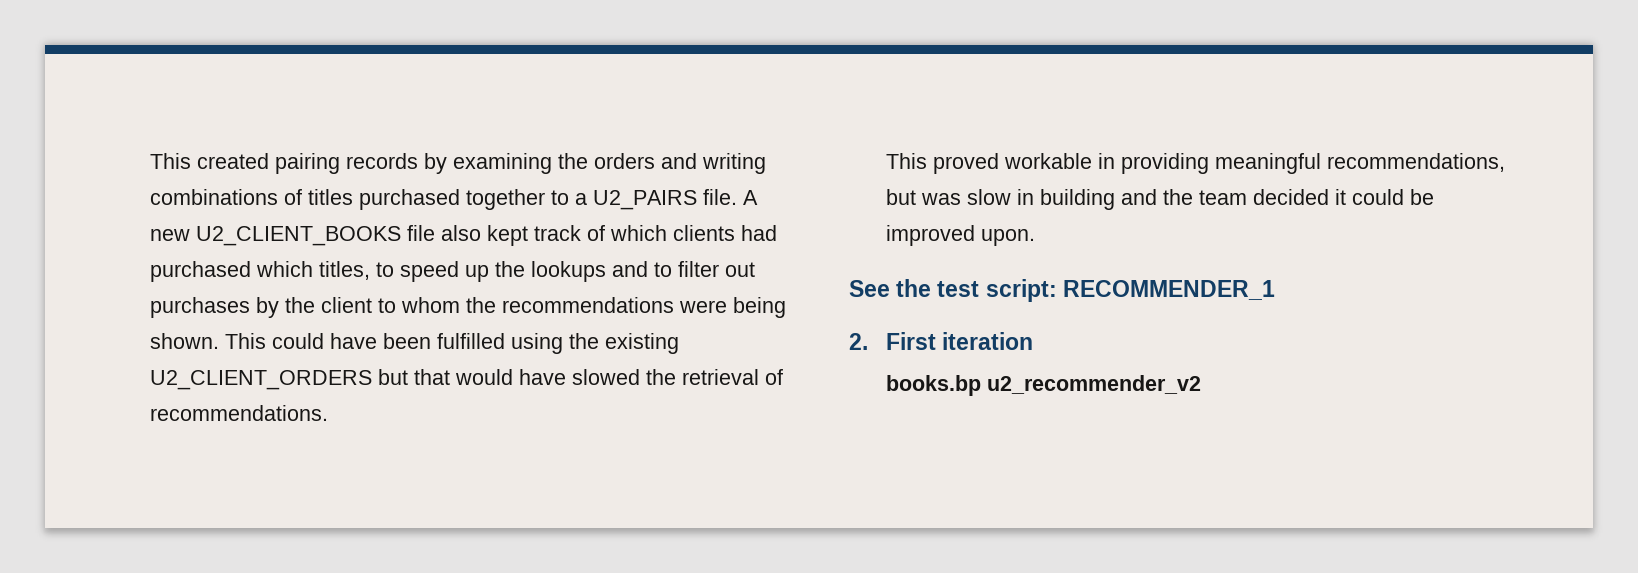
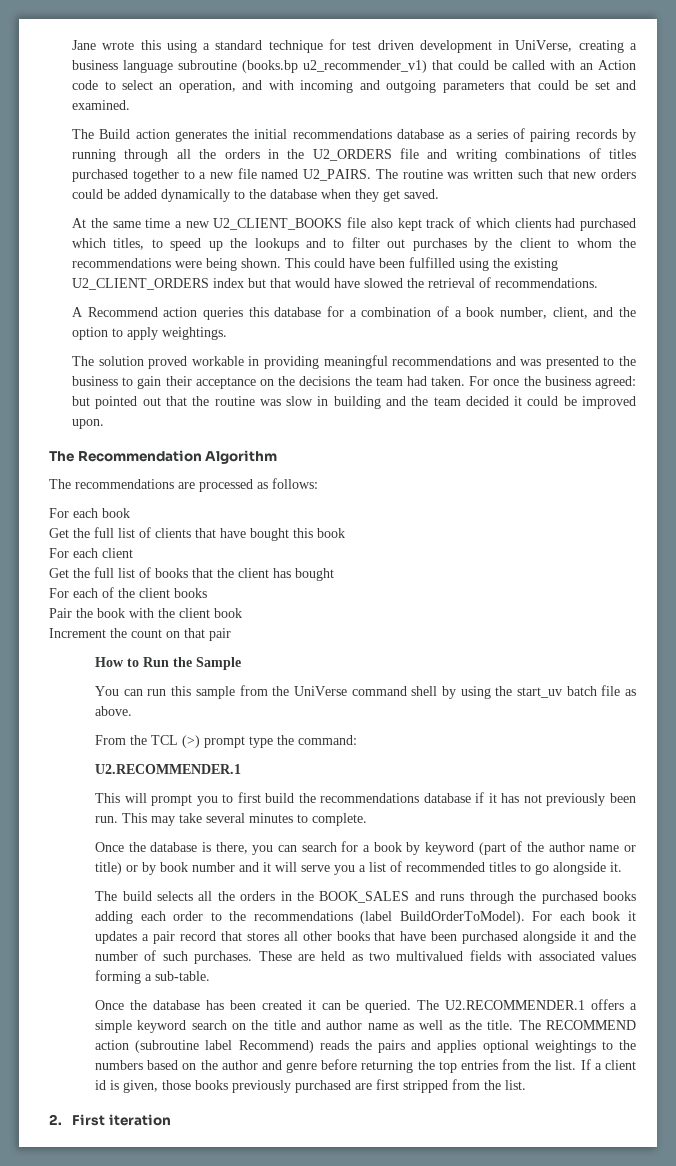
- This created pairing records by examining the orders and writing combinations of titles purchased together to a U2_PAIRS file. A new U2_CLIENT_BOOKS file also kept track of which clients had purchased which titles, to speed up the lookups and to filter out purchases by the client to whom the recommendations were being shown.
+ Jane wrote this using a standard technique for test driven development in UniVerse, creating a business language subroutine (books.bp u2_recommender_v1) that could be called with an Action code to select an operation, and with incoming and outgoing parameters that could be set and examined.
+ The Build action generates the initial recommendations database as a series of pairing records by running through all the orders in the U2_ORDERS file and writing combinations of titles purchased together to a new file named U2_PAIRS. The routine was written such that new orders could be added dynamically to the database when they get saved.
+ At the same time a new U2_CLIENT_BOOKS file also kept track of which clients had purchased which titles, to speed up the lookups and to filter out purchases by the client to whom the recommendations were being shown.
- This could have been fulfilled using the existing U2_CLIENT_ORDERS but that would have slowed the retrieval of recommendations.
+ This could have been fulfilled using the existing U2_CLIENT_ORDERS index but that would have slowed the retrieval of recommendations.
- This proved workable in providing meaningful recommendations, but was slow in building and the team decided it could be improved upon.
+ A Recommend action queries this database for a combination of a book number, client, and the option to apply weightings.
+ The solution proved workable in providing meaningful recommendations and was presented to the business to gain their acceptance on the decisions the team had taken. For once the business agreed: but pointed out that the routine was slow in building and the team decided it could be improved upon.
- See the test script: RECOMMENDER_1
+ The Recommendation Algorithm
+ The recommendations are processed as follows:
+ For each book
+ Get the full list of clients that have bought this book
+ For each client
+ Get the full list of books that the client has bought
+ For each of the client books
+ Pair the book with the client book
+ Increment the count on that pair
+ How to Run the Sample
+ You can run this sample from the UniVerse command shell by using the start_uv batch file as above.
+ From the TCL (>) prompt type the command:
+ U2.RECOMMENDER.1
+ This will prompt you to first build the recommendations database if it has not previously been run. This may take several minutes to complete.
+ Once the database is there, you can search for a book by keyword (part of the author name or title) or by book number and it will serve you a list of recommended titles to go alongside it.
+ The build selects all the orders in the BOOK_SALES and runs through the purchased books adding each order to the recommendations (label BuildOrderToModel). For each book it updates a pair record that stores all other books that have been purchased alongside it and the number of such purchases. These are held as two multivalued fields with associated values forming a sub-table.
+ Once the database has been created it can be queried. The U2.RECOMMENDER.1 offers a simple keyword search on the title and author name as well as the title. The RECOMMEND action (subroutine label Recommend) reads the pairs and applies optional weightings to the numbers based on the author and genre before returning the top entries from the list. If a client id is given, those books previously purchased are first stripped from the list.
- books.bp u2_recommender_v2

